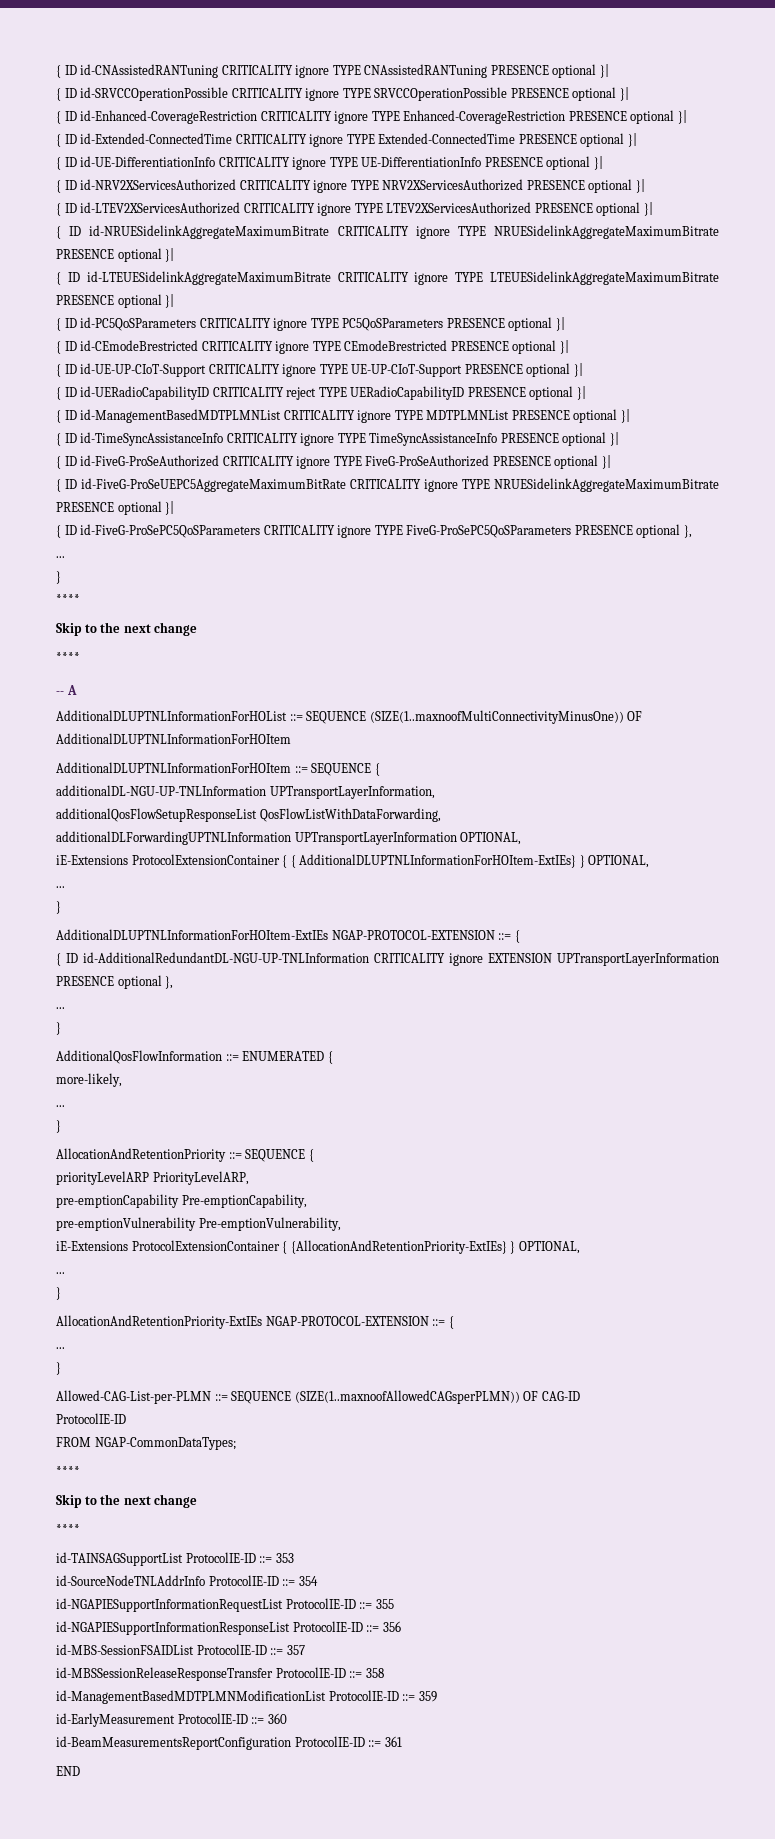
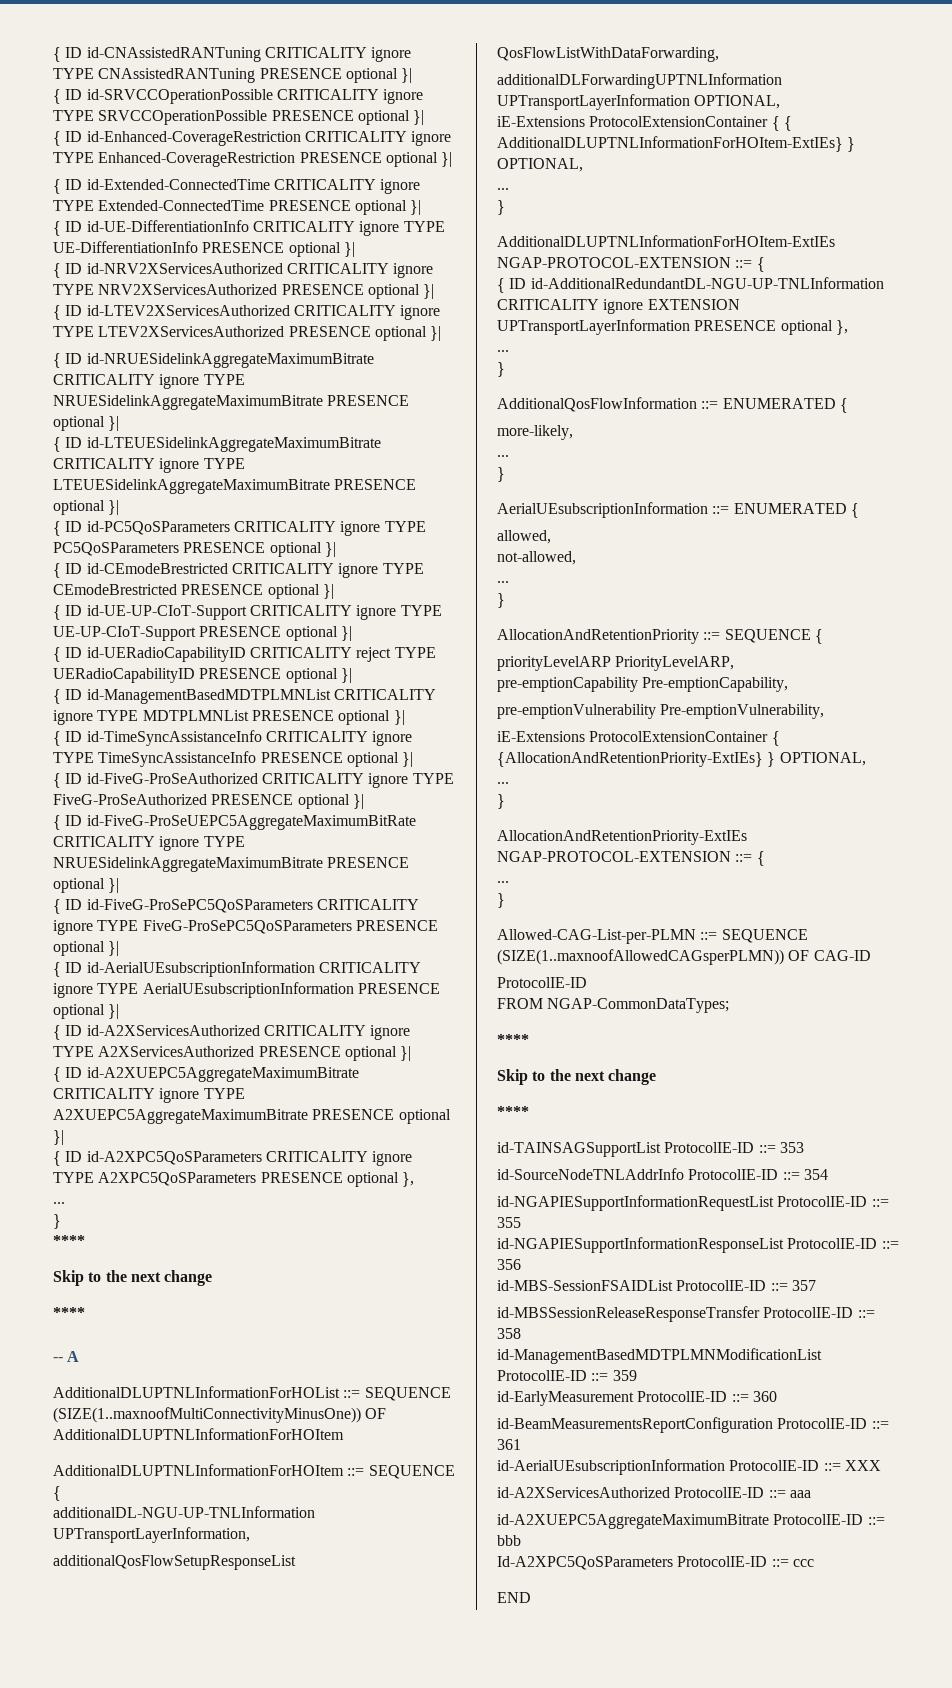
- { ID id-FiveG-ProSePC5QoSParameters CRITICALITY ignore TYPE FiveG-ProSePC5QoSParameters PRESENCE optional },
+ { ID id-FiveG-ProSePC5QoSParameters CRITICALITY ignore TYPE FiveG-ProSePC5QoSParameters PRESENCE optional }|
+ { ID id-AerialUEsubscriptionInformation CRITICALITY ignore TYPE AerialUEsubscriptionInformation PRESENCE optional }|
+ { ID id-A2XServicesAuthorized CRITICALITY ignore TYPE A2XServicesAuthorized PRESENCE optional }|
+ { ID id-A2XUEPC5AggregateMaximumBitrate CRITICALITY ignore TYPE A2XUEPC5AggregateMaximumBitrate PRESENCE optional }|
+ { ID id-A2XPC5QoSParameters CRITICALITY ignore TYPE A2XPC5QoSParameters PRESENCE optional },
+ AerialUEsubscriptionInformation ::= ENUMERATED {
+ allowed,
+ not-allowed,
+ ...
+ }
+ id-AerialUEsubscriptionInformation ProtocolIE-ID ::= XXX
+ id-A2XServicesAuthorized ProtocolIE-ID ::= aaa
+ id-A2XUEPC5AggregateMaximumBitrate ProtocolIE-ID ::= bbb
+ Id-A2XPC5QoSParameters ProtocolIE-ID ::= ccc

